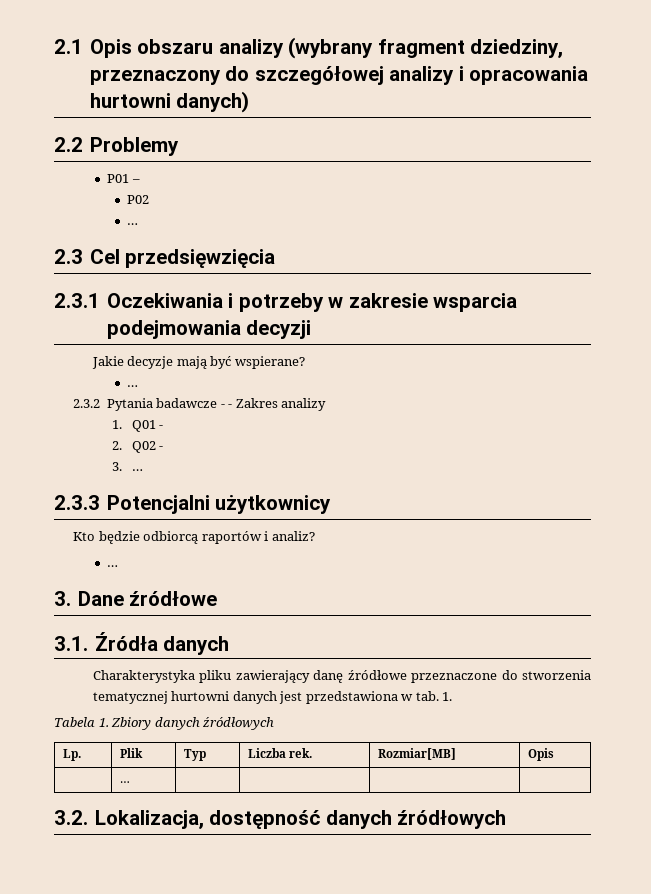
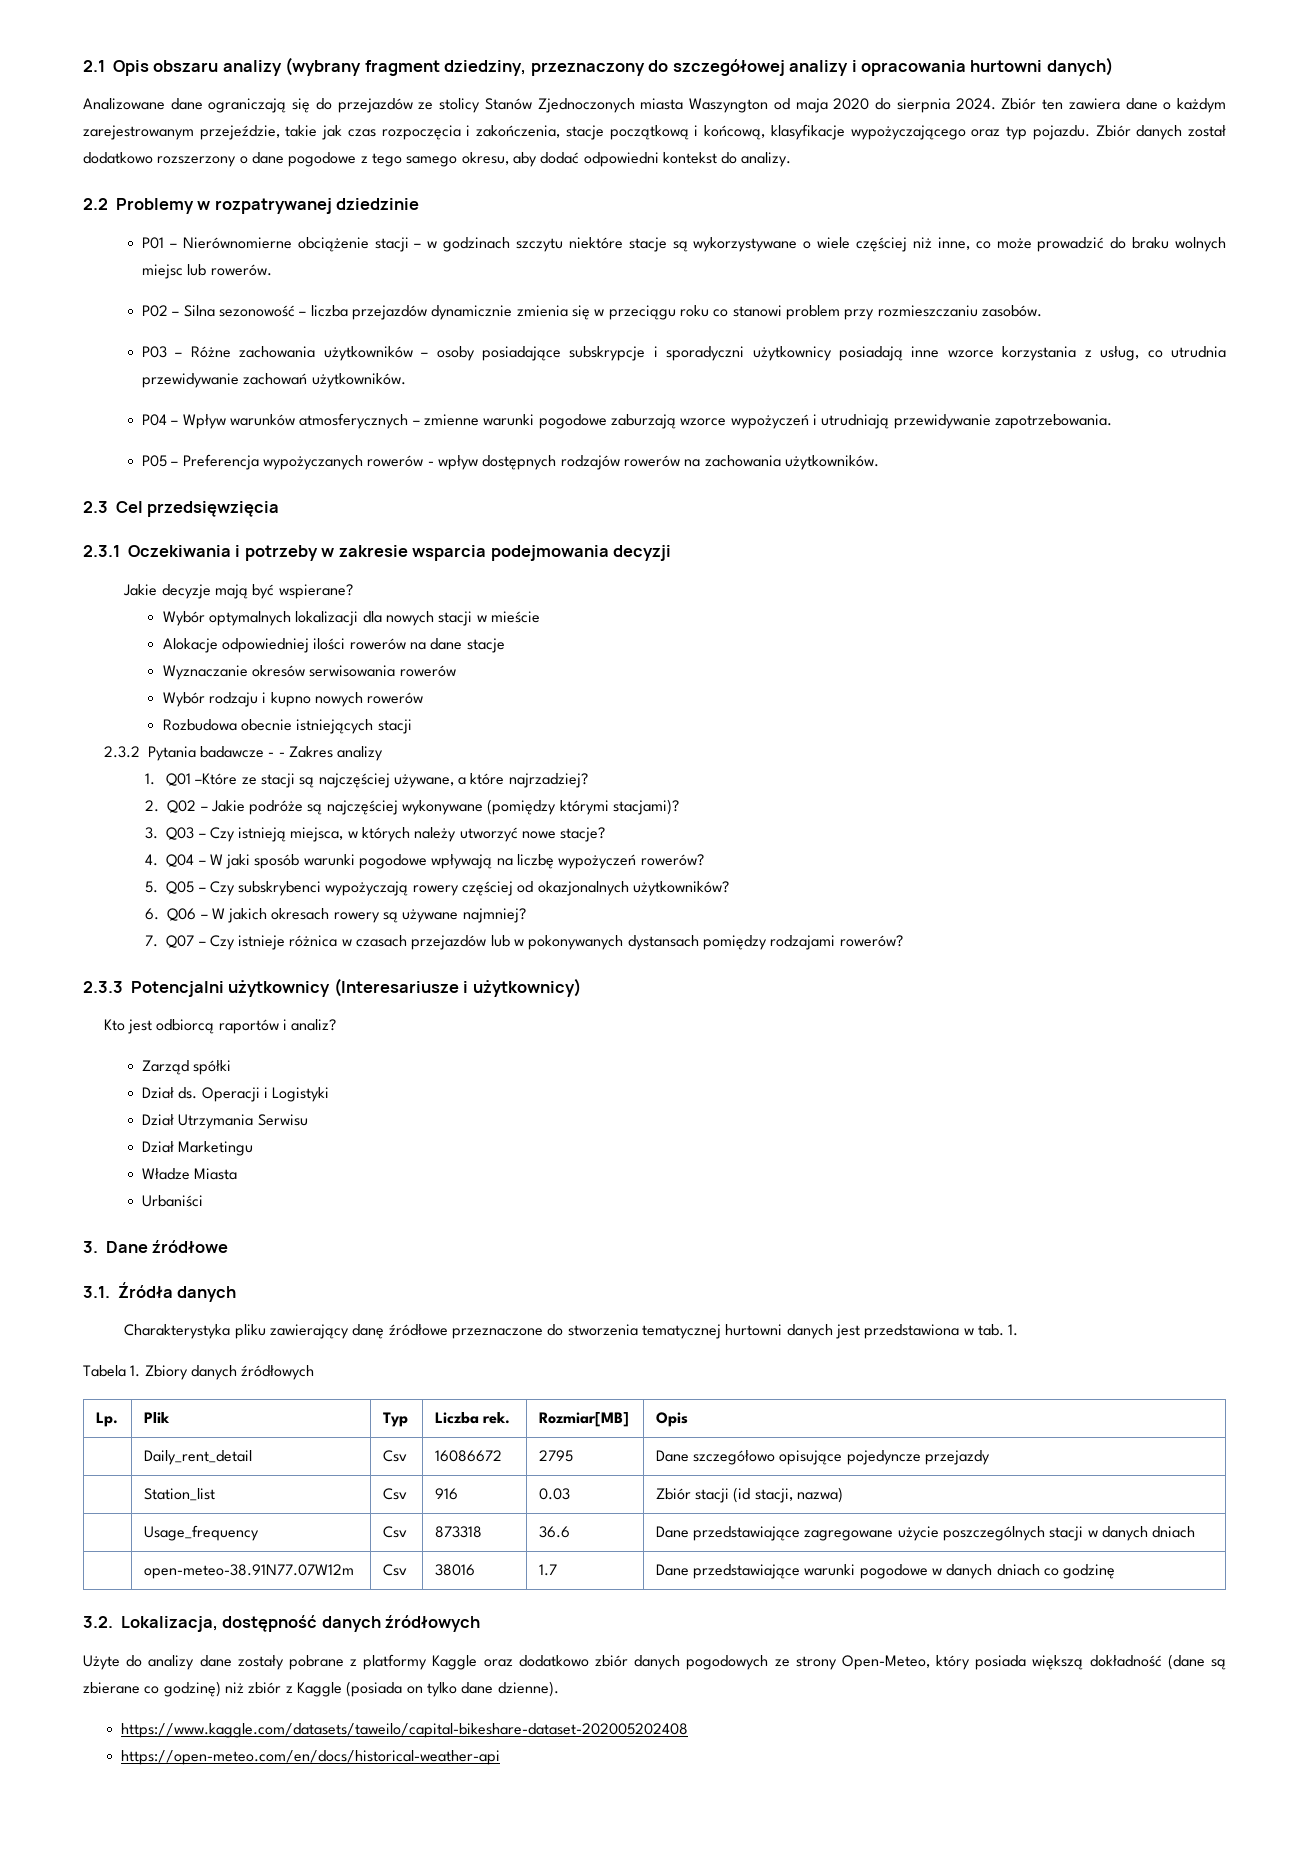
+ Analizowane dane ograniczają się do przejazdów ze stolicy Stanów Zjednoczonych miasta Waszyngton od maja 2020 do sierpnia 2024. Zbiór ten zawiera dane o każdym zarejestrowanym przejeździe, takie jak czas rozpoczęcia i zakończenia, stacje początkową i końcową, klasyfikacje wypożyczającego oraz typ pojazdu. Zbiór danych został dodatkowo rozszerzony o dane pogodowe z tego samego okresu, aby dodać odpowiedni kontekst do analizy.
- 2.2 Problemy
+ 2.2 Problemy w rozpatrywanej dziedzinie
- P01 –
- P02
- …
+ P01 – Nierównomierne obciążenie stacji – w godzinach szczytu niektóre stacje są wykorzystywane o wiele częściej niż inne, co może prowadzić do braku wolnych miejsc lub rowerów.
+ P02 – Silna sezonowość – liczba przejazdów dynamicznie zmienia się w przeciągu roku co stanowi problem przy rozmieszczaniu zasobów.
+ P03 – Różne zachowania użytkowników – osoby posiadające subskrypcje i sporadyczni użytkownicy posiadają inne wzorce korzystania z usług, co utrudnia przewidywanie zachowań użytkowników.
+ P04 – Wpływ warunków atmosferycznych – zmienne warunki pogodowe zaburzają wzorce wypożyczeń i utrudniają przewidywanie zapotrzebowania.
+ P05 – Preferencja wypożyczanych rowerów - wpływ dostępnych rodzajów rowerów na zachowania użytkowników.
  Jakie decyzje mają być wspierane?
- …
+ Wybór optymalnych lokalizacji dla nowych stacji w mieście
+ Alokacje odpowiedniej ilości rowerów na dane stacje
+ Wyznaczanie okresów serwisowania rowerów
+ Wybór rodzaju i kupno nowych rowerów
+ Rozbudowa obecnie istniejących stacji
- 1. Q01 -
- 2. Q02 -
- 3. …
+ 1. Q01 –Które ze stacji są najczęściej używane, a które najrzadziej?
+ 2. Q02 – Jakie podróże są najczęściej wykonywane (pomiędzy którymi stacjami)?
+ 3. Q03 – Czy istnieją miejsca, w których należy utworzyć nowe stacje?
+ 4. Q04 – W jaki sposób warunki pogodowe wpływają na liczbę wypożyczeń rowerów?
+ 5. Q05 – Czy subskrybenci wypożyczają rowery częściej od okazjonalnych użytkowników?
+ 6. Q06 – W jakich okresach rowery są używane najmniej?
+ 7. Q07 – Czy istnieje różnica w czasach przejazdów lub w pokonywanych dystansach pomiędzy rodzajami rowerów?
- 2.3.3 Potencjalni użytkownicy
+ 2.3.3 Potencjalni użytkownicy (Interesariusze i użytkownicy)
- Kto będzie odbiorcą raportów i analiz?
- …
+ Kto jest odbiorcą raportów i analiz?
+ Zarząd spółki
+ Dział ds. Operacji i Logistyki
+ Dział Utrzymania Serwisu
+ Dział Marketingu
+ Władze Miasta
+ Urbaniści
- | … | | | |
+ | Daily_rent_detail | Csv | 16086672 | 2795 | Dane szczegółowo opisujące pojedyncze przejazdy
+ | Station_list | Csv | 916 | 0.03 | Zbiór stacji (id stacji, nazwa)
+ | Usage_frequency | Csv | 873318 | 36.6 | Dane przedstawiające zagregowane użycie poszczególnych stacji w danych dniach
+ | open-meteo-38.91N77.07W12m | Csv | 38016 | 1.7 | Dane przedstawiające warunki pogodowe w danych dniach co godzinę
+ Użyte do analizy dane zostały pobrane z platformy Kaggle oraz dodatkowo zbiór danych pogodowych ze strony Open-Meteo, który posiada większą dokładność (dane są zbierane co godzinę) niż zbiór z Kaggle (posiada on tylko dane dzienne).
+ https://www.kaggle.com/datasets/taweilo/capital-bikeshare-dataset-202005202408
+ https://open-meteo.com/en/docs/historical-weather-api

